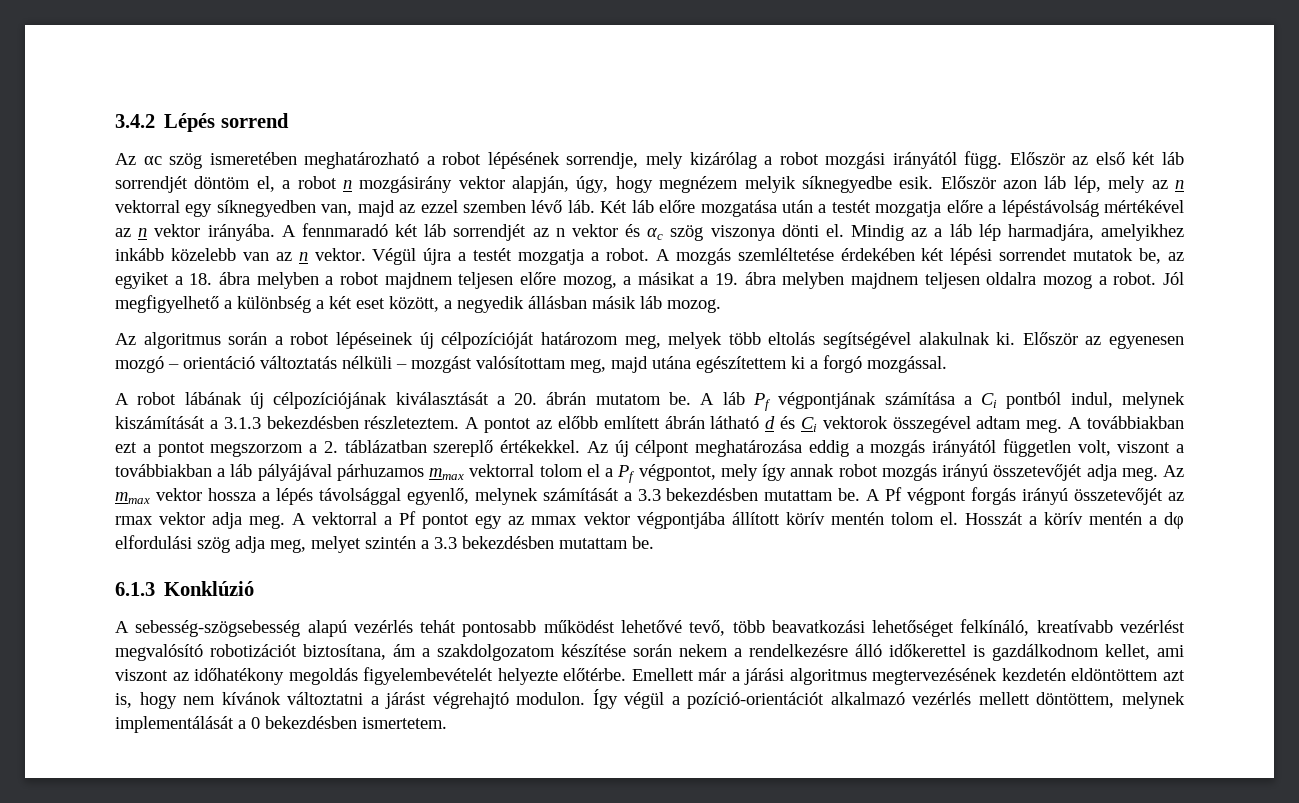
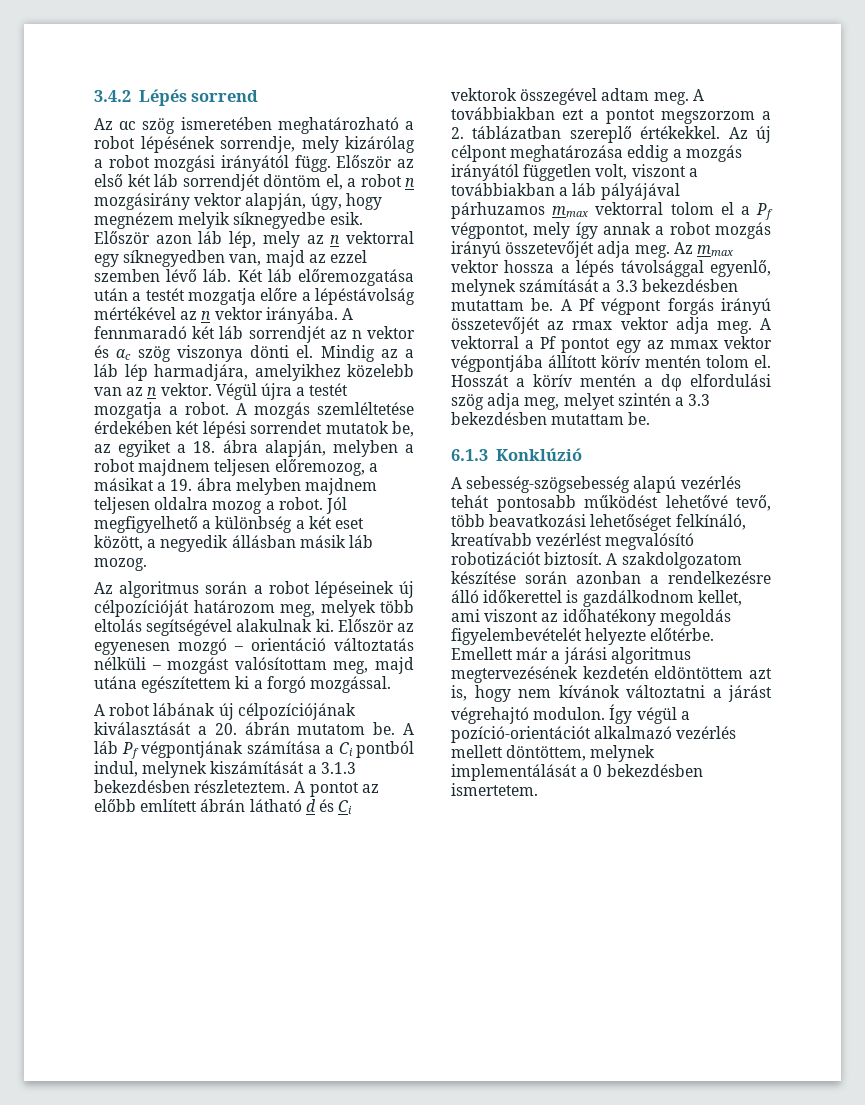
- Két láb előre mozgatása után a testét mozgatja előre a lépéstávolság mértékével az n vektor irányába.
+ Két láb előremozgatása után a testét mozgatja előre a lépéstávolság mértékével az n vektor irányába.
- Mindig az a láb lép harmadjára, amelyikhez inkább közelebb van az n vektor.
+ Mindig az a láb lép harmadjára, amelyikhez közelebb van az n vektor.
- A mozgás szemléltetése érdekében két lépési sorrendet mutatok be, az egyiket a 18. ábra melyben a robot majdnem teljesen előre mozog, a másikat a 19. ábra melyben majdnem teljesen oldalra mozog a robot.
+ A mozgás szemléltetése érdekében két lépési sorrendet mutatok be, az egyiket a 18. ábra alapján, melyben a robot majdnem teljesen előremozog, a másikat a 19. ábra melyben majdnem teljesen oldalra mozog a robot.
- Az új célpont meghatározása eddig a mozgás irányától független volt, viszont a továbbiakban a láb pályájával párhuzamos mmax vektorral tolom el a Pf végpontot, mely így annak robot mozgás irányú összetevőjét adja meg.
+ Az új célpont meghatározása eddig a mozgás irányától független volt, viszont a továbbiakban a láb pályájával párhuzamos mmax vektorral tolom el a Pf végpontot, mely így annak a robot mozgás irányú összetevőjét adja meg.
- A sebesség-szögsebesség alapú vezérlés tehát pontosabb működést lehetővé tevő, több beavatkozási lehetőséget felkínáló, kreatívabb vezérlést megvalósító robotizációt biztosítana, ám a szakdolgozatom készítése során nekem a rendelkezésre álló időkerettel is gazdálkodnom kellet, ami viszont az időhatékony megoldás figyelembevételét helyezte előtérbe.
+ A sebesség-szögsebesség alapú vezérlés tehát pontosabb működést lehetővé tevő, több beavatkozási lehetőséget felkínáló, kreatívabb vezérlést megvalósító robotizációt biztosít. A szakdolgozatom készítése során azonban a rendelkezésre álló időkerettel is gazdálkodnom kellet, ami viszont az időhatékony megoldás figyelembevételét helyezte előtérbe.

